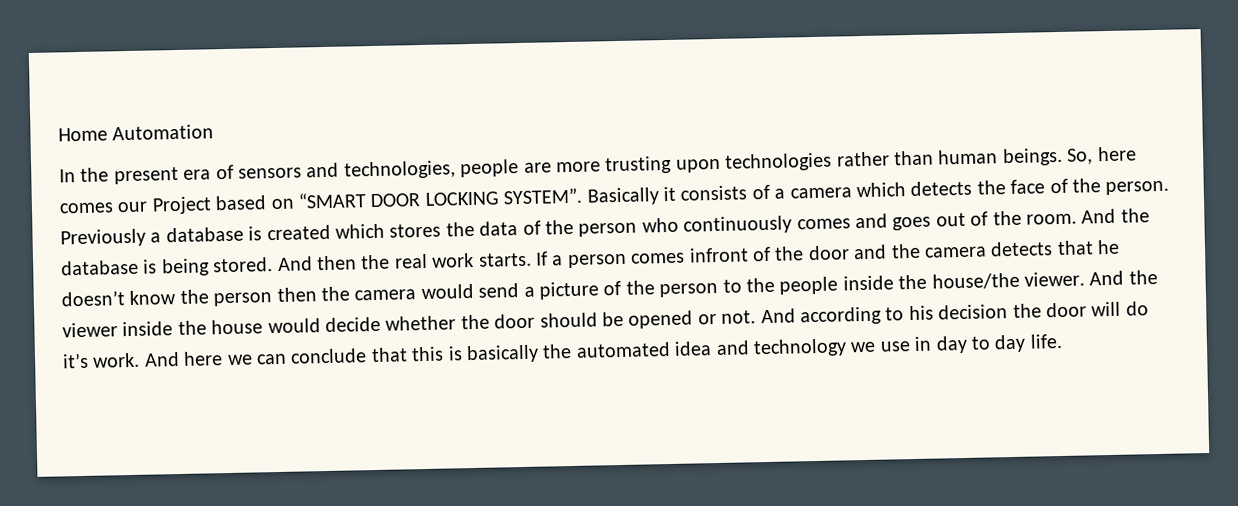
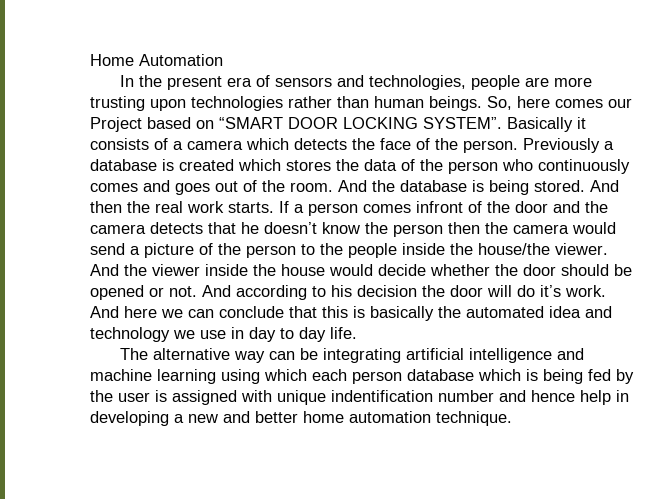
+ The alternative way can be integrating artificial intelligence and machine learning using which each person database which is being fed by the user is assigned with unique indentification number and hence help in developing a new and better home automation technique.

